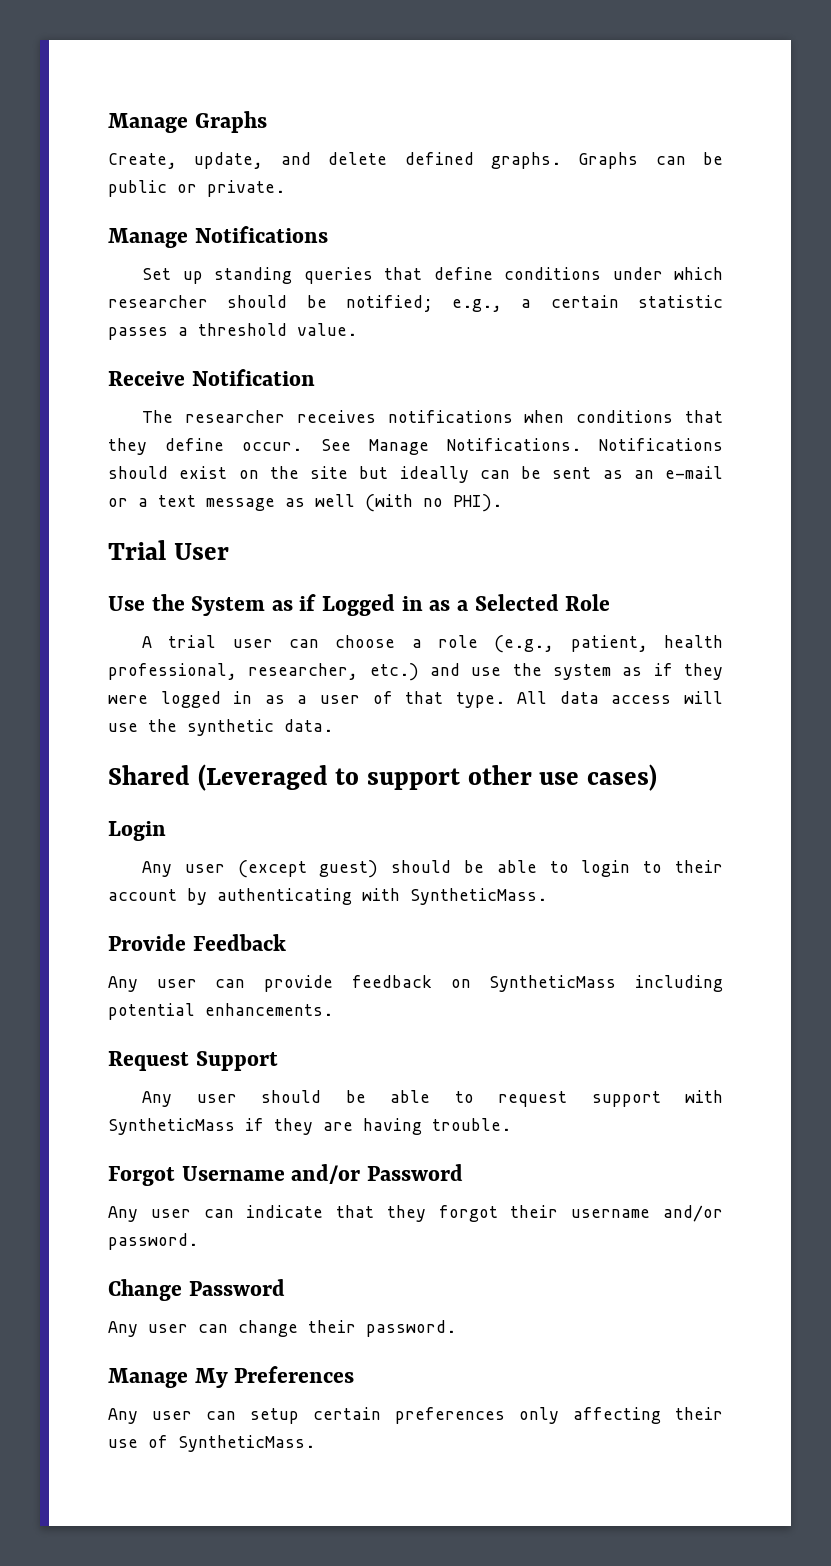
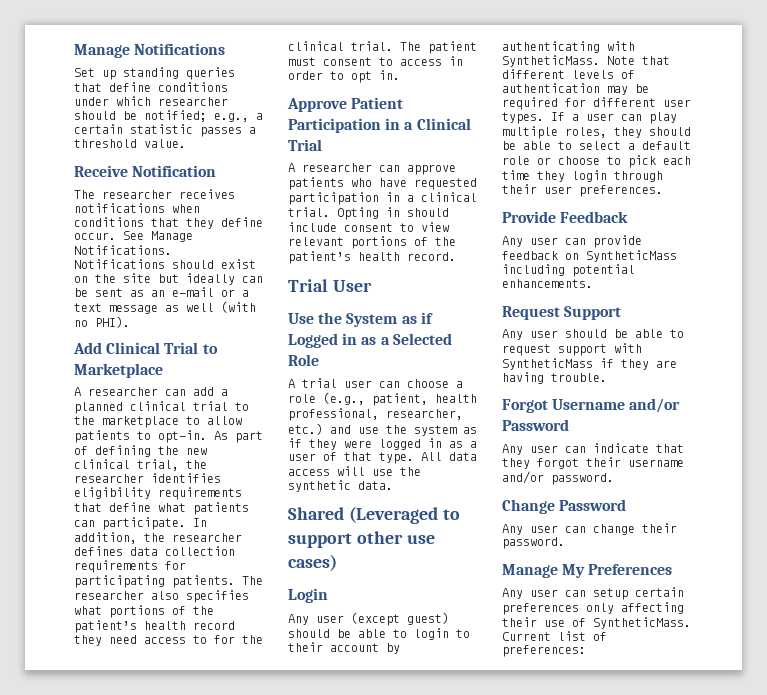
- Manage Graphs
- Create, update, and delete defined graphs. Graphs can be public or private.
+ Add Clinical Trial to Marketplace
+ A researcher can add a planned clinical trial to the marketplace to allow patients to opt-in. As part of defining the new clinical trial, the researcher identifies eligibility requirements that define what patients can participate. In addition, the researcher defines data collection requirements for participating patients. The researcher also specifies what portions of the patient’s health record they need access to for the clinical trial. The patient must consent to access in order to opt in.
+ Approve Patient Participation in a Clinical Trial
+ A researcher can approve patients who have requested participation in a clinical trial. Opting in should include consent to view relevant portions of the patient’s health record.
+ Note that different levels of authentication may be required for different user types. If a user can play multiple roles, they should be able to select a default role or choose to pick each time they login through their user preferences.
+ Current list of preferences:

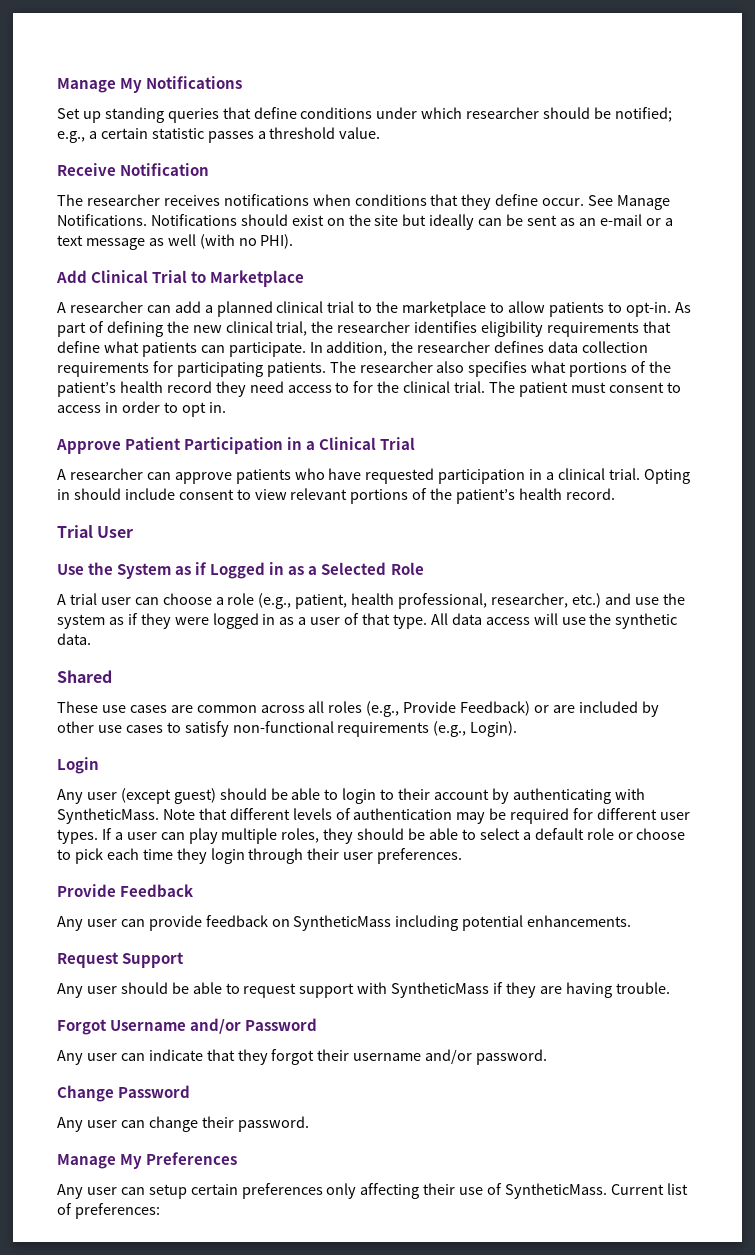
- Manage Notifications
+ Manage My Notifications
- Shared (Leveraged to support other use cases)
+ Shared
+ These use cases are common across all roles (e.g., Provide Feedback) or are included by other use cases to satisfy non-functional requirements (e.g., Login).

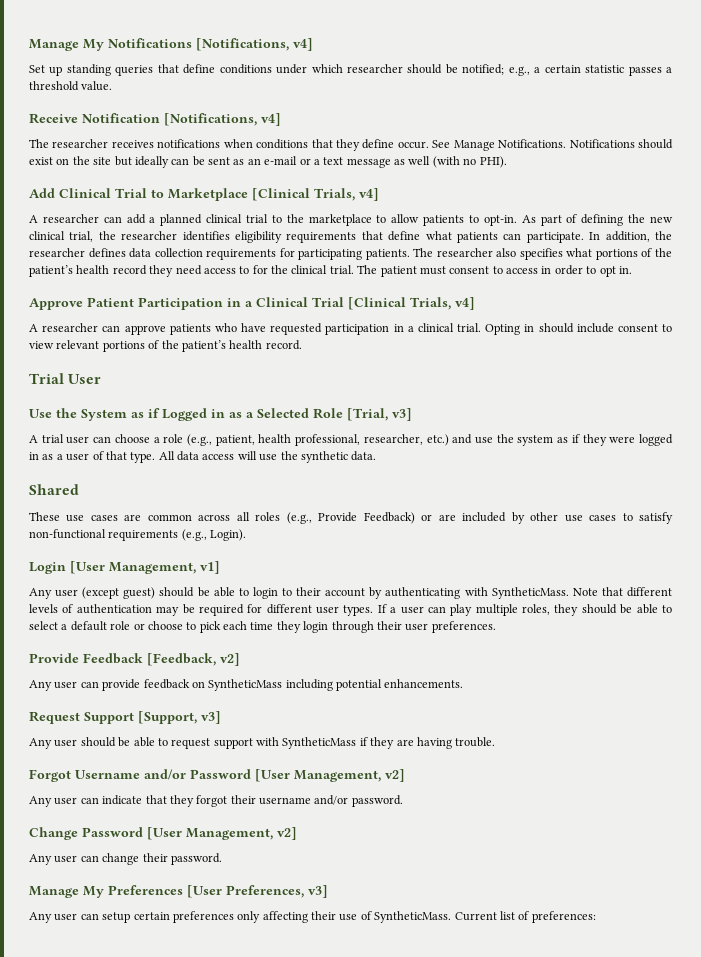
- Manage My Notifications
+ Manage My Notifications [Notifications, v4]
- Receive Notification
+ Receive Notification [Notifications, v4]
- Add Clinical Trial to Marketplace
+ Add Clinical Trial to Marketplace [Clinical Trials, v4]
- Approve Patient Participation in a Clinical Trial
+ Approve Patient Participation in a Clinical Trial [Clinical Trials, v4]
- Use the System as if Logged in as a Selected Role
+ Use the System as if Logged in as a Selected Role [Trial, v3]
- Login
+ Login [User Management, v1]
- Provide Feedback
+ Provide Feedback [Feedback, v2]
- Request Support
+ Request Support [Support, v3]
- Forgot Username and/or Password
+ Forgot Username and/or Password [User Management, v2]
- Change Password
+ Change Password [User Management, v2]
- Manage My Preferences
+ Manage My Preferences [User Preferences, v3]

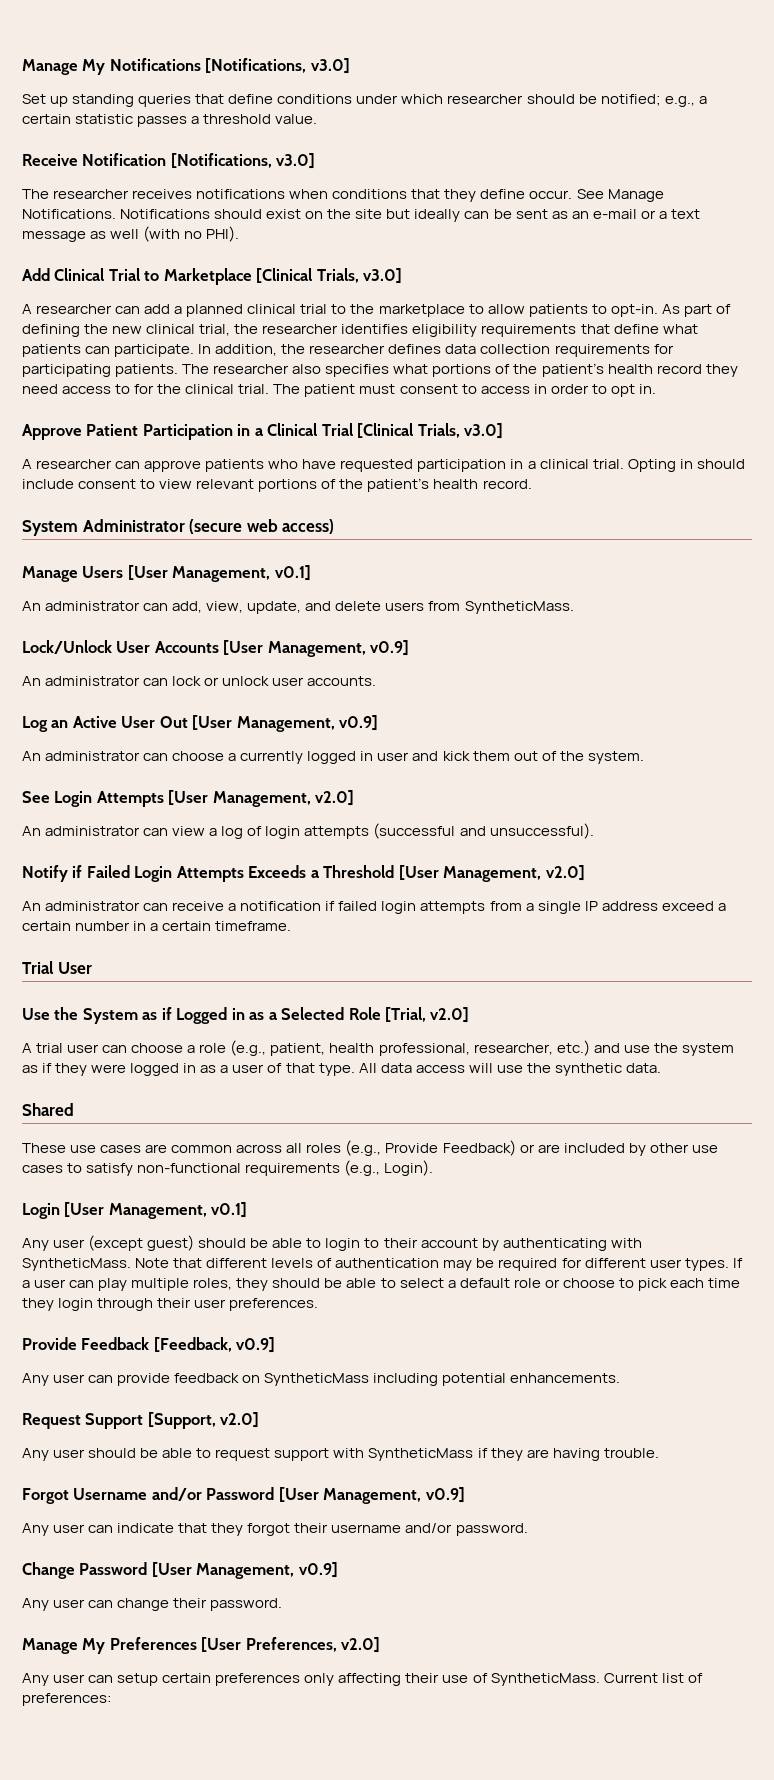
- Manage My Notifications [Notifications, v4]
+ Manage My Notifications [Notifications, v3.0]
- Receive Notification [Notifications, v4]
+ Receive Notification [Notifications, v3.0]
- Add Clinical Trial to Marketplace [Clinical Trials, v4]
+ Add Clinical Trial to Marketplace [Clinical Trials, v3.0]
- Approve Patient Participation in a Clinical Trial [Clinical Trials, v4]
+ Approve Patient Participation in a Clinical Trial [Clinical Trials, v3.0]
+ System Administrator (secure web access)
+ Manage Users [User Management, v0.1]
+ An administrator can add, view, update, and delete users from SyntheticMass.
+ Lock/Unlock User Accounts [User Management, v0.9]
+ An administrator can lock or unlock user accounts.
+ Log an Active User Out [User Management, v0.9]
+ An administrator can choose a currently logged in user and kick them out of the system.
+ See Login Attempts [User Management, v2.0]
+ An administrator can view a log of login attempts (successful and unsuccessful).
+ Notify if Failed Login Attempts Exceeds a Threshold [User Management, v2.0]
+ An administrator can receive a notification if failed login attempts from a single IP address exceed a certain number in a certain timeframe.
- Use the System as if Logged in as a Selected Role [Trial, v3]
+ Use the System as if Logged in as a Selected Role [Trial, v2.0]
- Login [User Management, v1]
+ Login [User Management, v0.1]
- Provide Feedback [Feedback, v2]
+ Provide Feedback [Feedback, v0.9]
- Request Support [Support, v3]
+ Request Support [Support, v2.0]
- Forgot Username and/or Password [User Management, v2]
+ Forgot Username and/or Password [User Management, v0.9]
- Change Password [User Management, v2]
+ Change Password [User Management, v0.9]
- Manage My Preferences [User Preferences, v3]
+ Manage My Preferences [User Preferences, v2.0]

